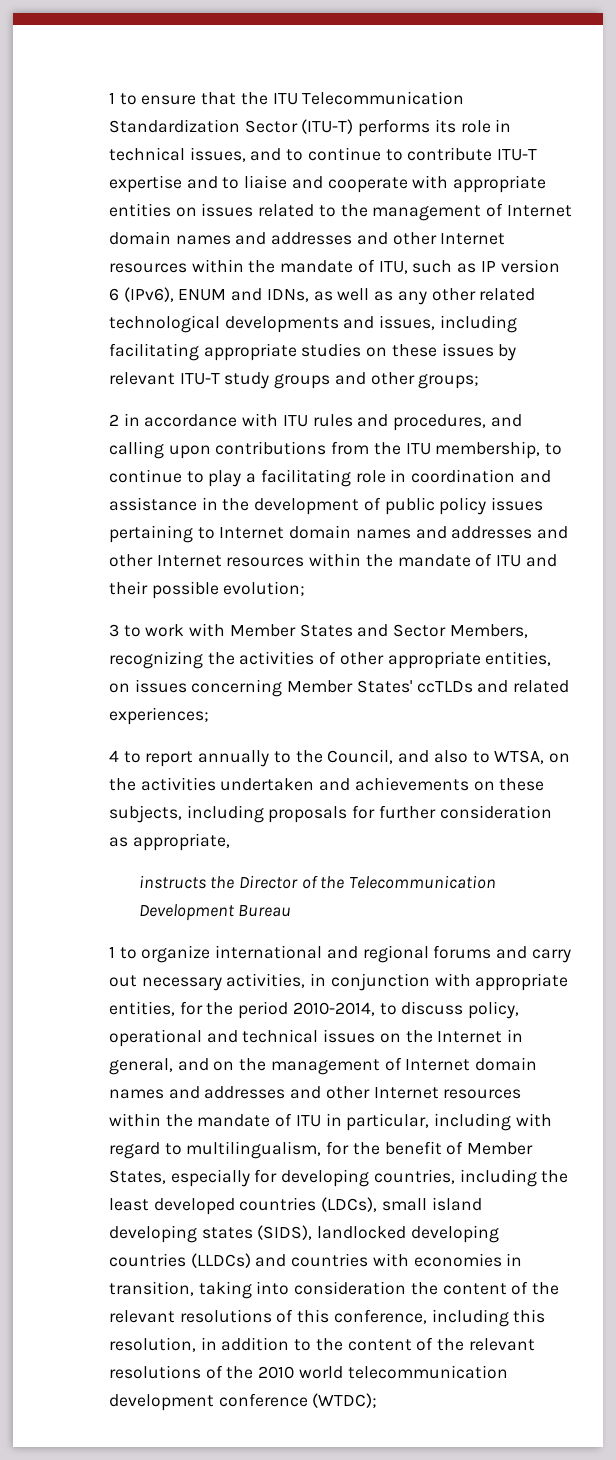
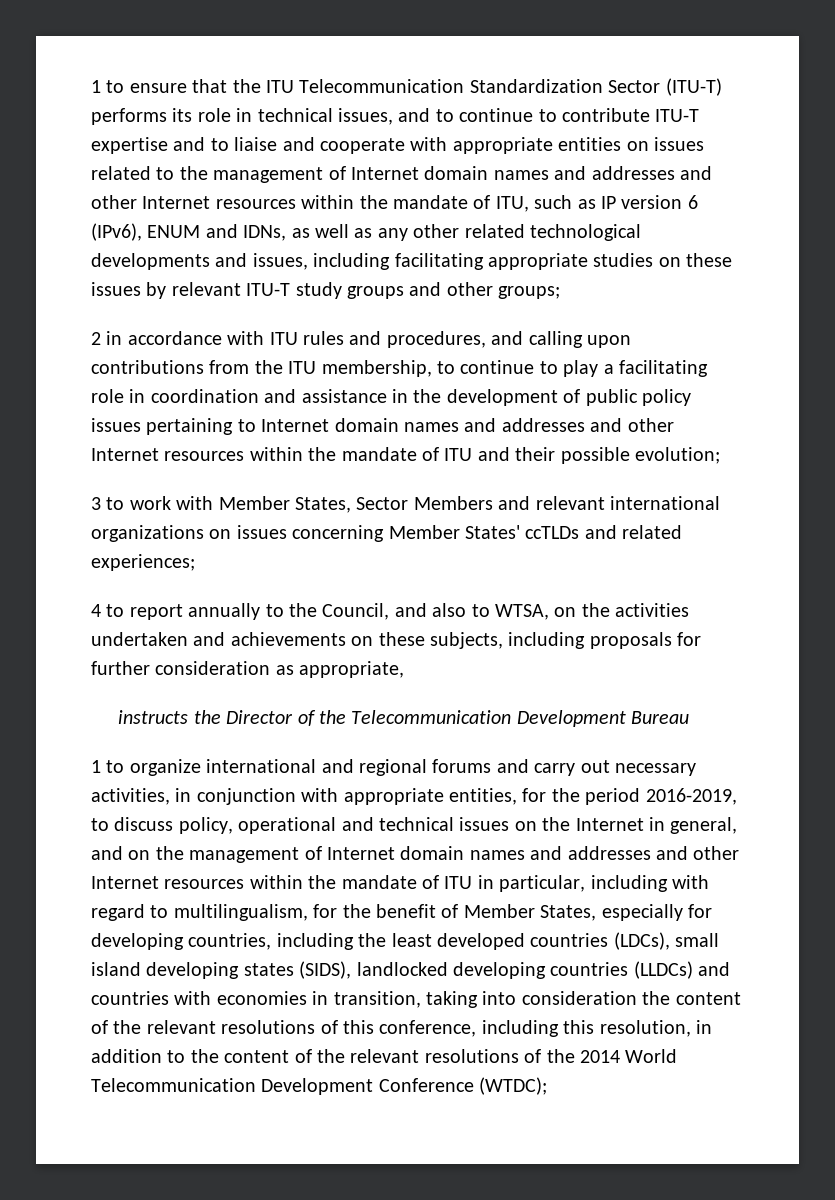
- 3 to work with Member States and Sector Members, recognizing the activities of other appropriate entities, on issues concerning Member States' ccTLDs and related experiences;
+ 3 to work with Member States, Sector Members and relevant international organizations on issues concerning Member States' ccTLDs and related experiences;
- 1 to organize international and regional forums and carry out necessary activities, in conjunction with appropriate entities, for the period 2010-2014, to discuss policy, operational and technical issues on the Internet in general, and on the management of Internet domain names and addresses and other Internet resources within the mandate of ITU in particular, including with regard to multilingualism, for the benefit of Member States, especially for developing countries, including the least developed countries (LDCs), small island developing states (SIDS), landlocked developing countries (LLDCs) and countries with economies in transition, taking into consideration the content of the relevant resolutions of this conference, including this resolution, in addition to the content of the relevant resolutions of the 2010 world telecommunication development conference (WTDC);
+ 1 to organize international and regional forums and carry out necessary activities, in conjunction with appropriate entities, for the period 2016-2019, to discuss policy, operational and technical issues on the Internet in general, and on the management of Internet domain names and addresses and other Internet resources within the mandate of ITU in particular, including with regard to multilingualism, for the benefit of Member States, especially for developing countries, including the least developed countries (LDCs), small island developing states (SIDS), landlocked developing countries (LLDCs) and countries with economies in transition, taking into consideration the content of the relevant resolutions of this conference, including this resolution, in addition to the content of the relevant resolutions of the 2014 World Telecommunication Development Conference (WTDC);

